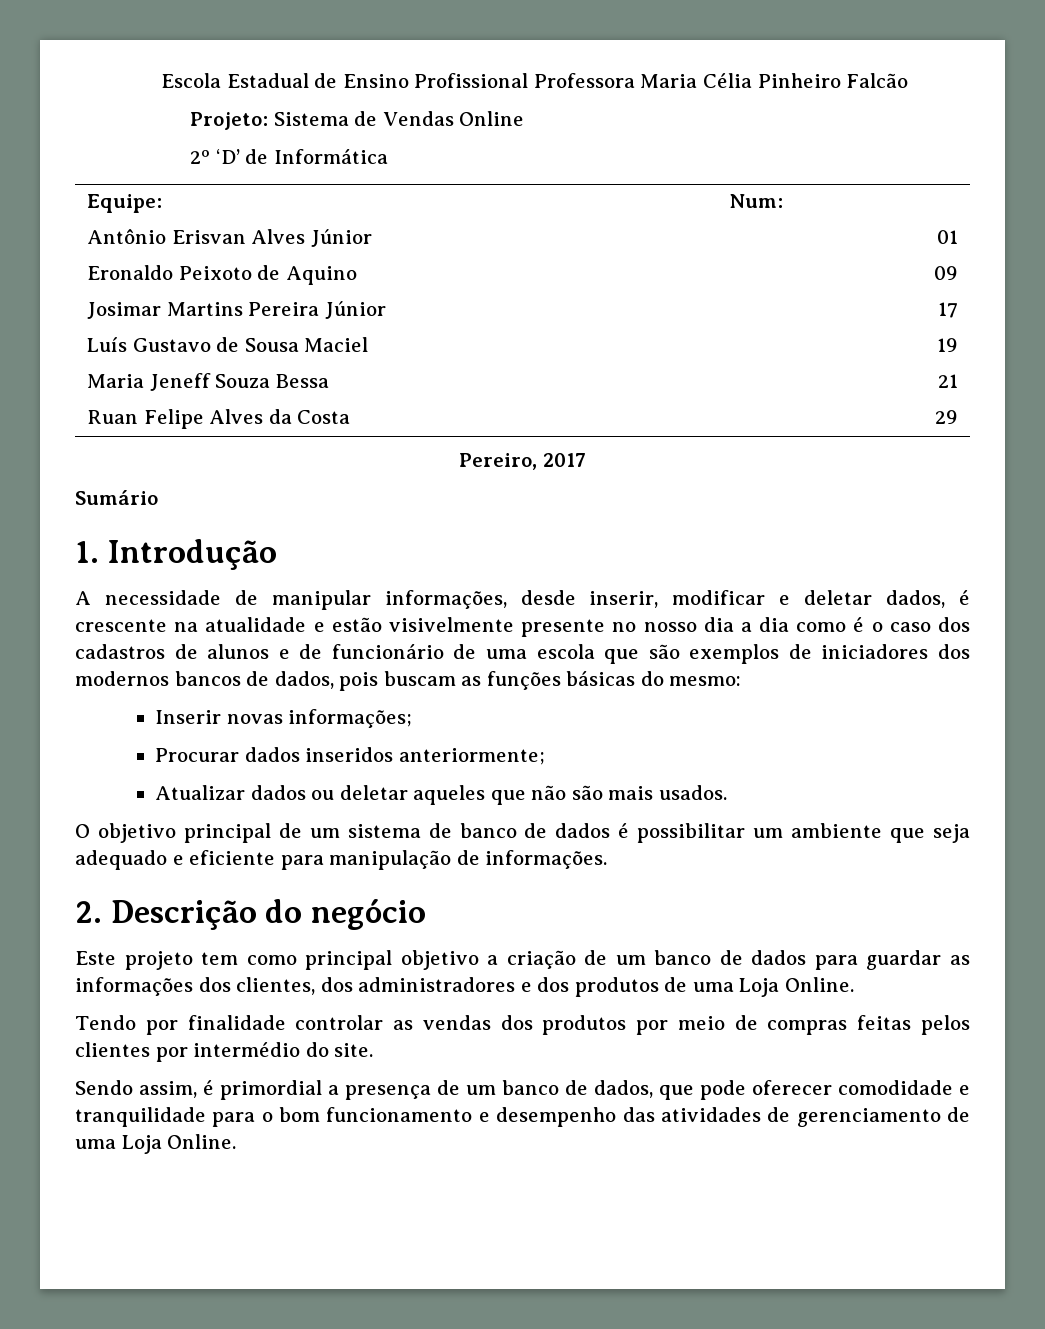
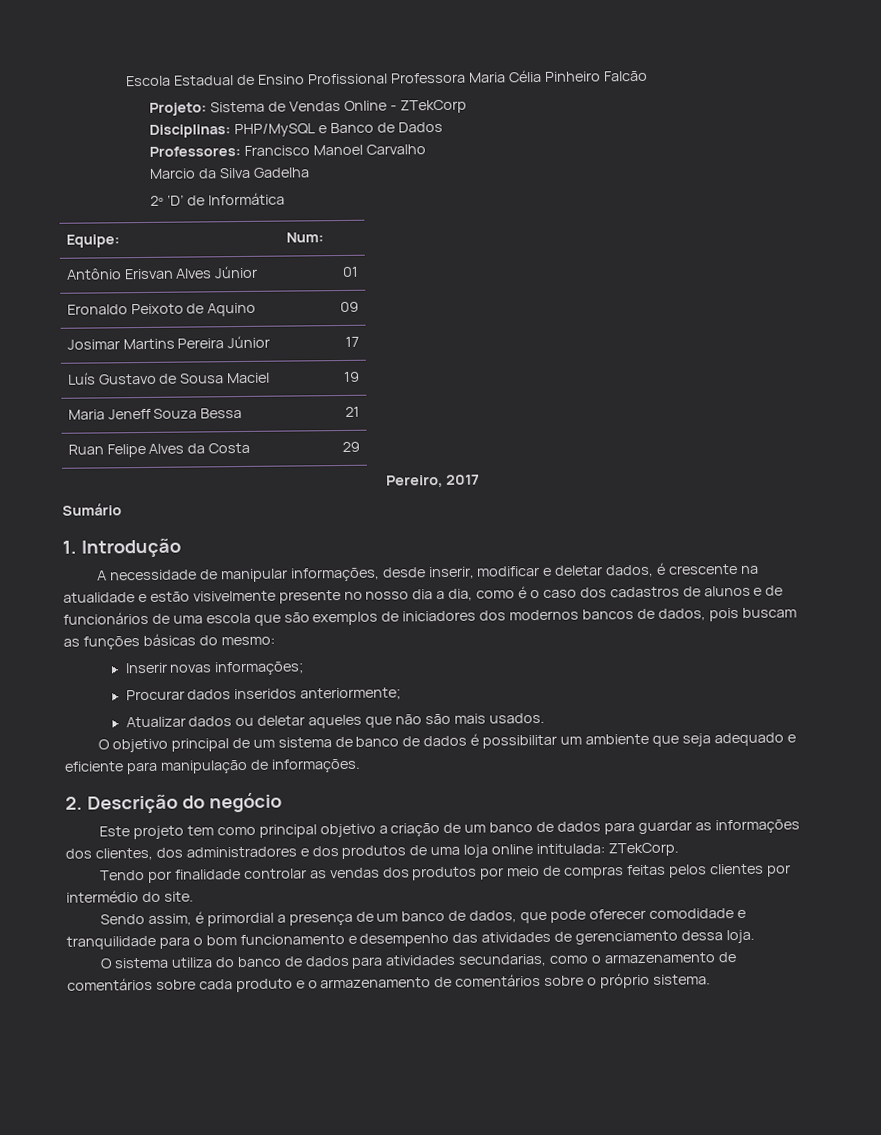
- Projeto: Sistema de Vendas Online
+ Projeto: Sistema de Vendas Online - ZTekCorp
+ Disciplinas: PHP/MySQL e Banco de Dados
+ Professores: Francisco Manoel Carvalho
+ Marcio da Silva Gadelha
- A necessidade de manipular informações, desde inserir, modificar e deletar dados, é crescente na atualidade e estão visivelmente presente no nosso dia a dia como é o caso dos cadastros de alunos e de funcionário de uma escola que são exemplos de iniciadores dos modernos bancos de dados, pois buscam as funções básicas do mesmo:
+ A necessidade de manipular informações, desde inserir, modificar e deletar dados, é crescente na atualidade e estão visivelmente presente no nosso dia a dia, como é o caso dos cadastros de alunos e de funcionários de uma escola que são exemplos de iniciadores dos modernos bancos de dados, pois buscam as funções básicas do mesmo:
- Este projeto tem como principal objetivo a criação de um banco de dados para guardar as informações dos clientes, dos administradores e dos produtos de uma Loja Online.
+ Este projeto tem como principal objetivo a criação de um banco de dados para guardar as informações dos clientes, dos administradores e dos produtos de uma loja online intitulada: ZTekCorp.
- Sendo assim, é primordial a presença de um banco de dados, que pode oferecer comodidade e tranquilidade para o bom funcionamento e desempenho das atividades de gerenciamento de uma Loja Online.
+ Sendo assim, é primordial a presença de um banco de dados, que pode oferecer comodidade e tranquilidade para o bom funcionamento e desempenho das atividades de gerenciamento dessa loja.
+ O sistema utiliza do banco de dados para atividades secundarias, como o armazenamento de comentários sobre cada produto e o armazenamento de comentários sobre o próprio sistema.

